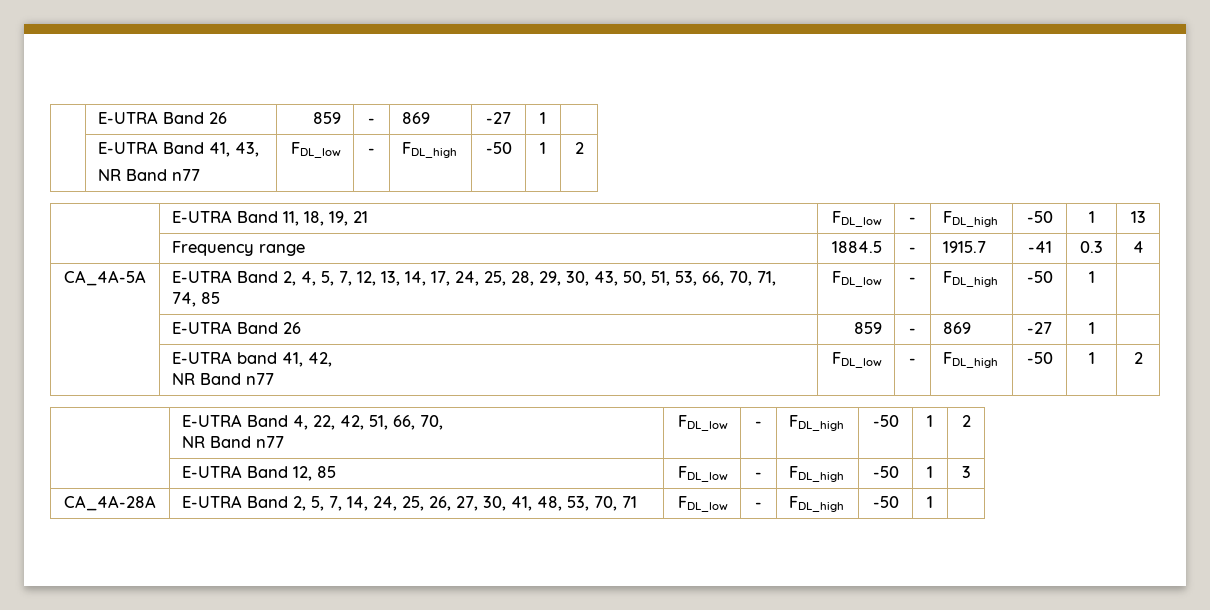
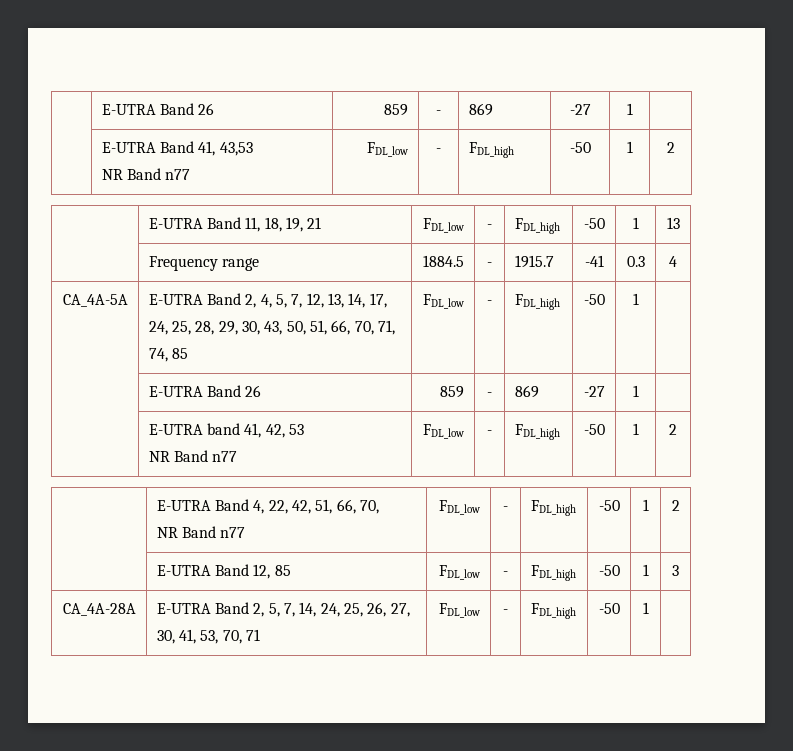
- | E-UTRA Band 41, 43,
+ | E-UTRA Band 41, 43,53
- CA_4A-5A | E-UTRA Band 2, 4, 5, 7, 12, 13, 14, 17, 24, 25, 28, 29, 30, 43, 50, 51, 53, 66, 70, 71, 74, 85 | FDL_low | - | FDL_high | -50 | 1 |
+ CA_4A-5A | E-UTRA Band 2, 4, 5, 7, 12, 13, 14, 17, 24, 25, 28, 29, 30, 43, 50, 51, 66, 70, 71, 74, 85 | FDL_low | - | FDL_high | -50 | 1 |
- | E-UTRA band 41, 42,
+ | E-UTRA band 41, 42, 53
- CA_4A-28A | E-UTRA Band 2, 5, 7, 14, 24, 25, 26, 27, 30, 41, 48, 53, 70, 71 | FDL_low | - | FDL_high | -50 | 1 |
+ CA_4A-28A | E-UTRA Band 2, 5, 7, 14, 24, 25, 26, 27, 30, 41, 53, 70, 71 | FDL_low | - | FDL_high | -50 | 1 |

